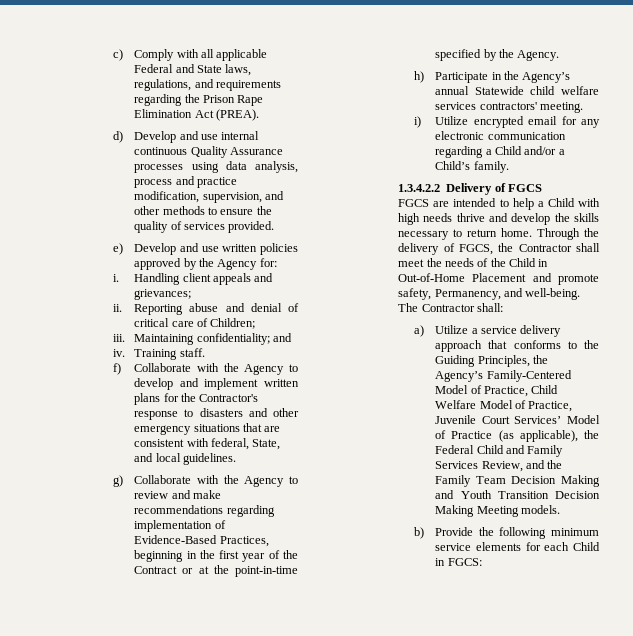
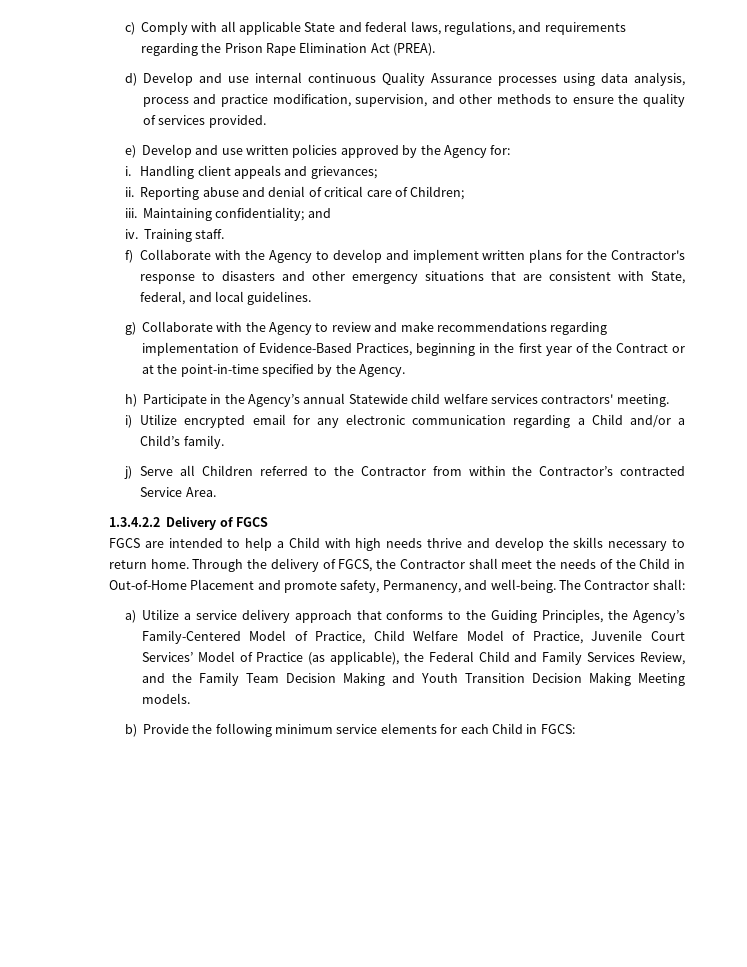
- c) Comply with all applicable Federal and State laws, regulations, and requirements regarding the Prison Rape Elimination Act (PREA).
+ c) Comply with all applicable State and federal laws, regulations, and requirements regarding the Prison Rape Elimination Act (PREA).
- f) Collaborate with the Agency to develop and implement written plans for the Contractor's response to disasters and other emergency situations that are consistent with federal, State, and local guidelines.
+ f) Collaborate with the Agency to develop and implement written plans for the Contractor's response to disasters and other emergency situations that are consistent with State, federal, and local guidelines.
+ j) Serve all Children referred to the Contractor from within the Contractor’s contracted Service Area.

